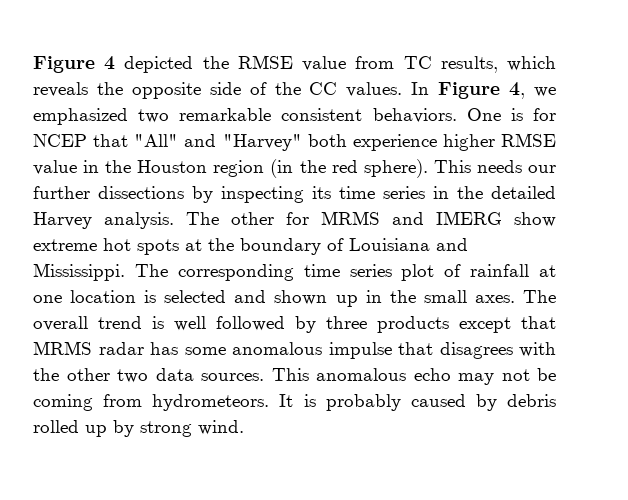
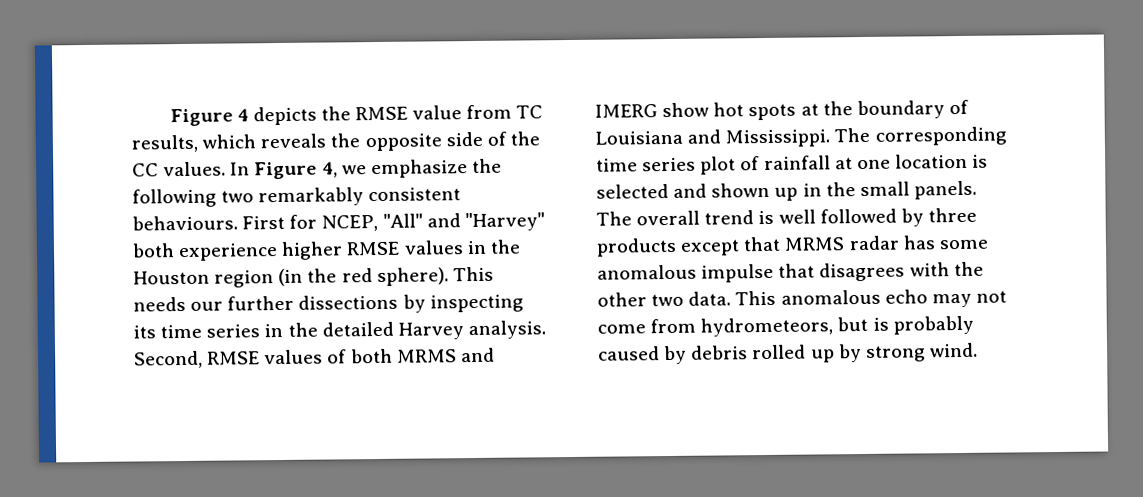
- Figure 4 depicted the RMSE value from TC results, which reveals the opposite side of the CC values.
+ Figure 4 depicts the RMSE value from TC results, which reveals the opposite side of the CC values.
- In Figure 4, we emphasized two remarkable consistent behaviors. One is for NCEP that "All" and "Harvey" both experience higher RMSE value in the Houston region (in the red sphere).
+ In Figure 4, we emphasize the following two remarkably consistent behaviours. First for NCEP, "All" and "Harvey" both experience higher RMSE values in the Houston region (in the red sphere).
- The other for MRMS and IMERG show extreme hot spots at the boundary of Louisiana and Mississippi.
+ Second, RMSE values of both MRMS and IMERG show hot spots at the boundary of Louisiana and Mississippi.
- The corresponding time series plot of rainfall at one location is selected and shown up in the small axes.
+ The corresponding time series plot of rainfall at one location is selected and shown up in the small panels.
- The overall trend is well followed by three products except that MRMS radar has some anomalous impulse that disagrees with the other two data sources.
+ The overall trend is well followed by three products except that MRMS radar has some anomalous impulse that disagrees with the other two data.
- This anomalous echo may not be coming from hydrometeors. It is probably caused by debris rolled up by strong wind.
+ This anomalous echo may not come from hydrometeors, but is probably caused by debris rolled up by strong wind.

